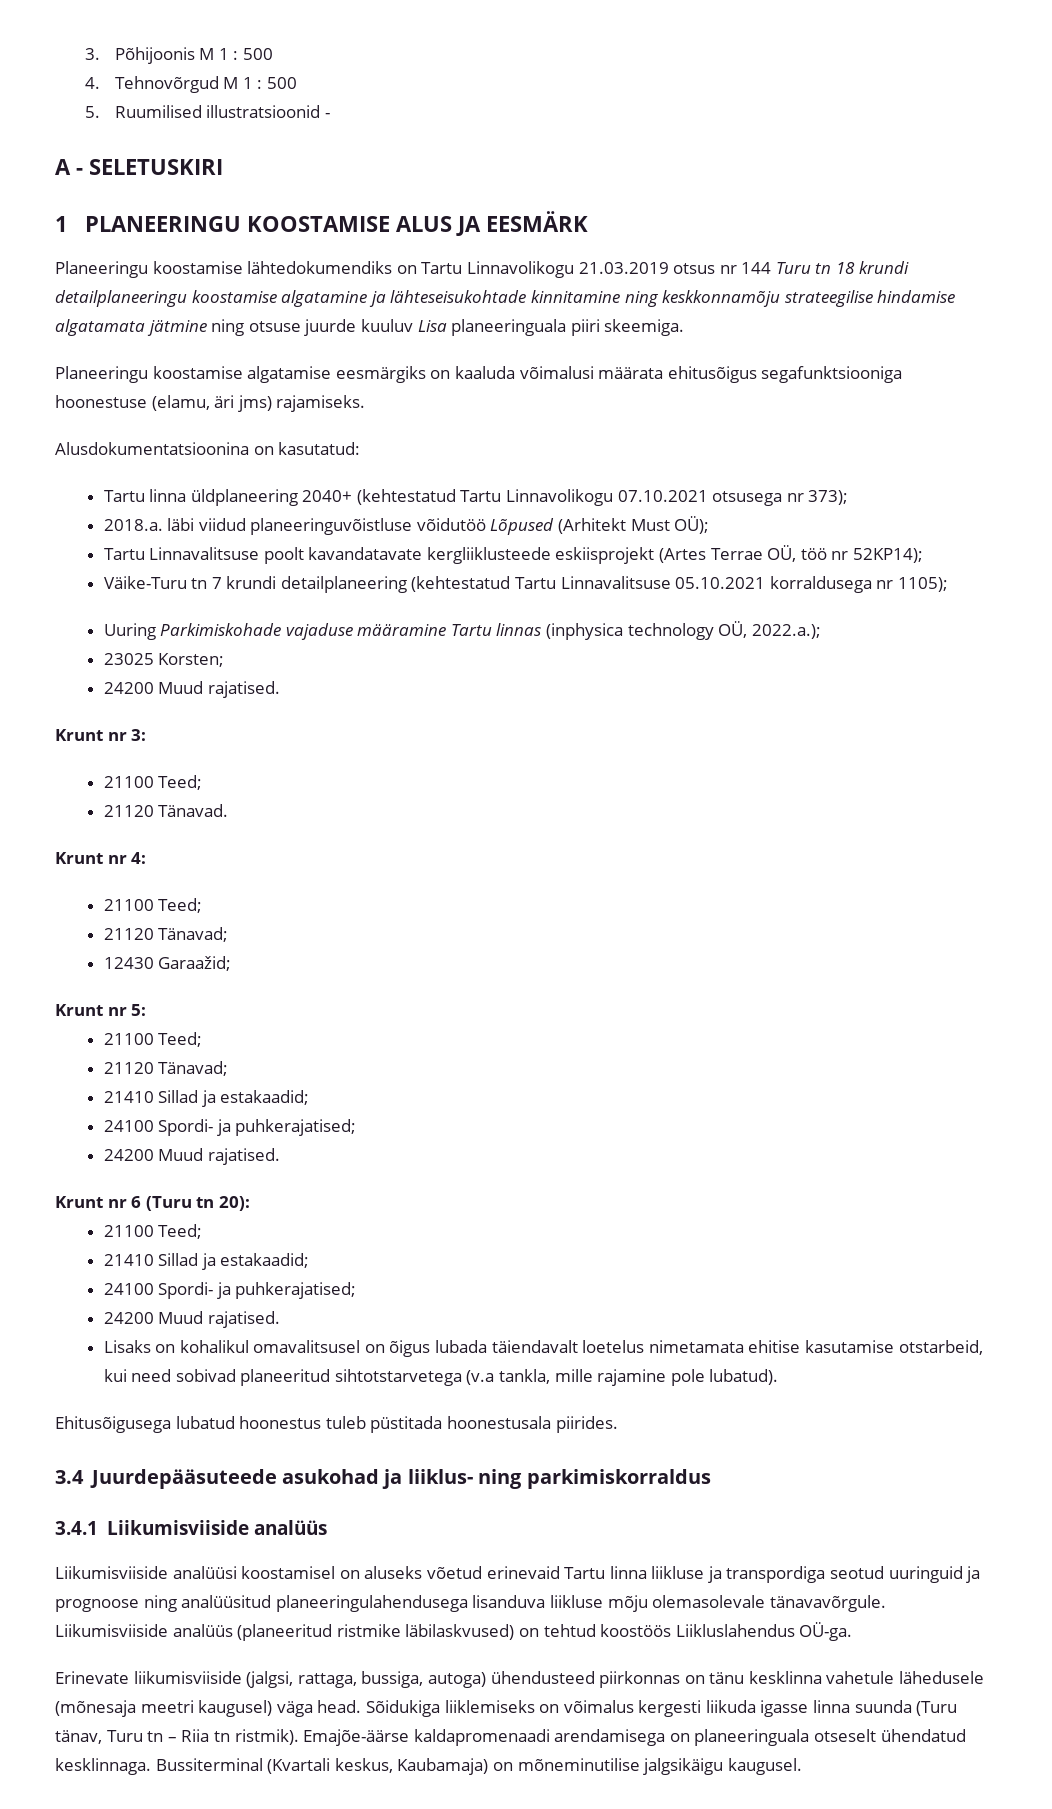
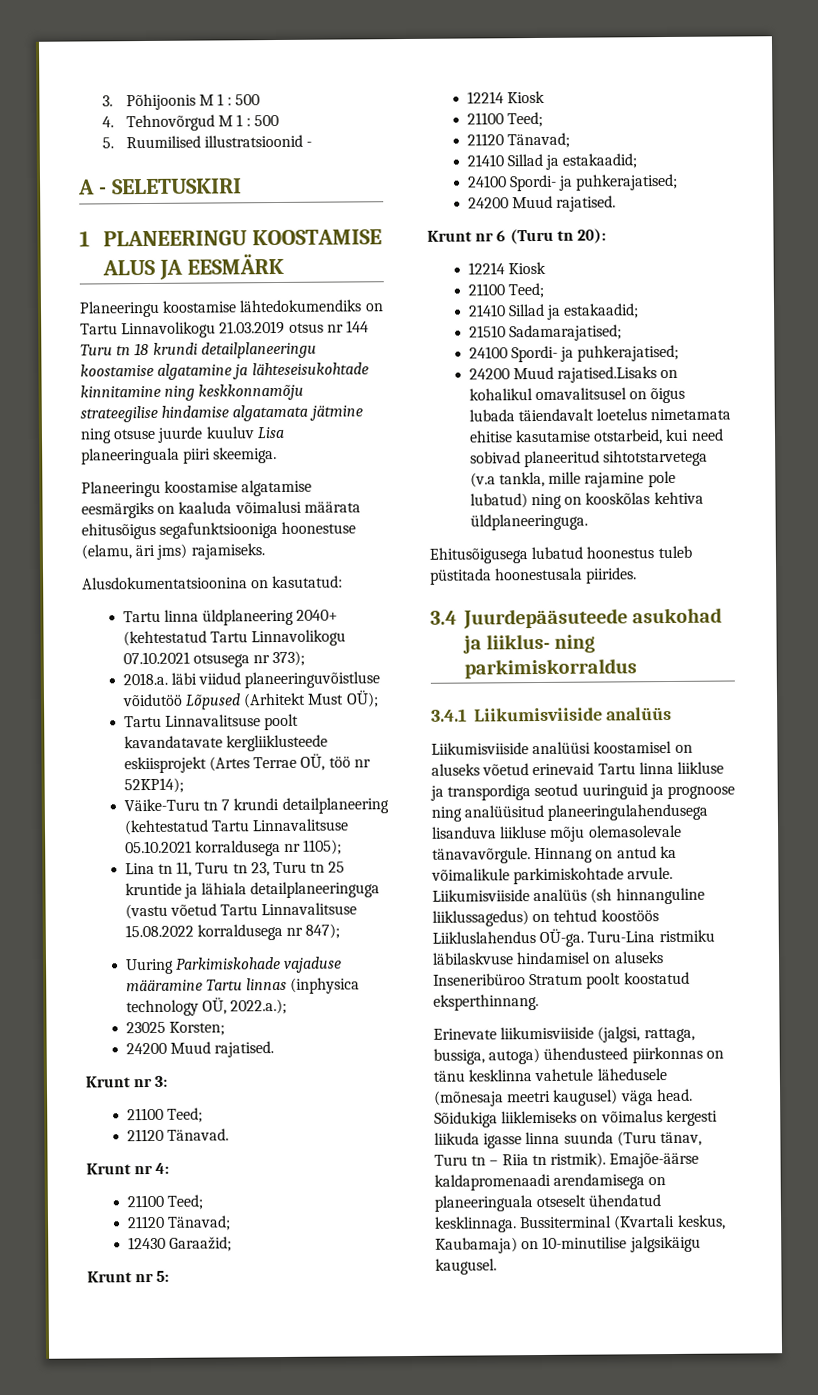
+ Lina tn 11, Turu tn 23, Turu tn 25 kruntide ja lähiala detailplaneeringuga (vastu võetud Tartu Linnavalitsuse 15.08.2022 korraldusega nr 847);
  Krunt nr 5:
+ 12214 Kiosk
  Krunt nr 6 (Turu tn 20):
+ 12214 Kiosk
  21100 Teed;
  21410 Sillad ja estakaadid;
+ 21510 Sadamarajatised;
  24100 Spordi- ja puhkerajatised;
- 24200 Muud rajatised.
- Lisaks on kohalikul omavalitsusel on õigus lubada täiendavalt loetelus nimetamata ehitise kasutamise otstarbeid, kui need sobivad planeeritud sihtotstarvetega (v.a tankla, mille rajamine pole lubatud).
+ 24200 Muud rajatised.Lisaks on kohalikul omavalitsusel on õigus lubada täiendavalt loetelus nimetamata ehitise kasutamise otstarbeid, kui need sobivad planeeritud sihtotstarvetega (v.a tankla, mille rajamine pole lubatud) ning on kooskõlas kehtiva üldplaneeringuga.
- Liikumisviiside analüüs (planeeritud ristmike läbilaskvused) on tehtud koostöös Liikluslahendus OÜ-ga.
+ Hinnang on antud ka võimalikule parkimiskohtade arvule. Liikumisviiside analüüs (sh hinnanguline liiklussagedus) on tehtud koostöös Liikluslahendus OÜ-ga. Turu-Lina ristmiku läbilaskvuse hindamisel on aluseks Inseneribüroo Stratum poolt koostatud eksperthinnang.
- Bussiterminal (Kvartali keskus, Kaubamaja) on mõneminutilise jalgsikäigu kaugusel.
+ Bussiterminal (Kvartali keskus, Kaubamaja) on 10-minutilise jalgsikäigu kaugusel.

